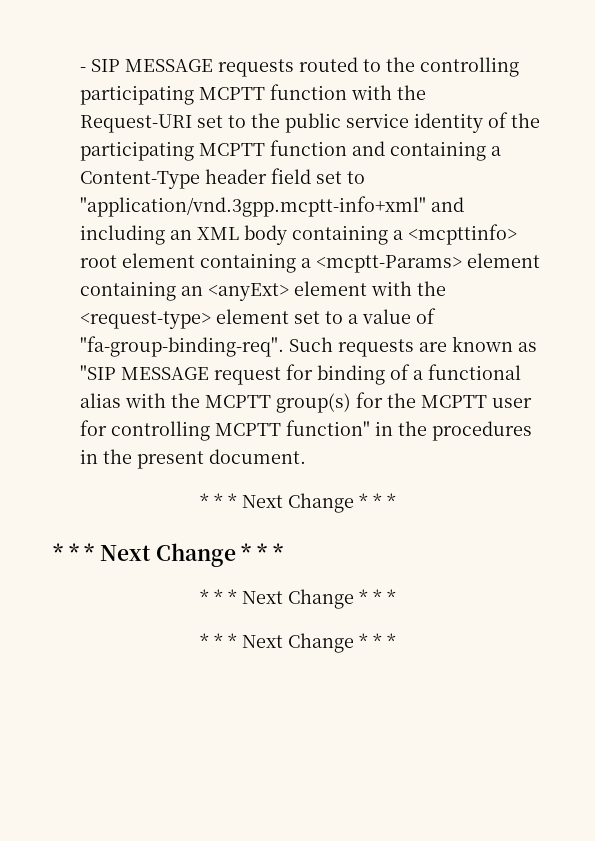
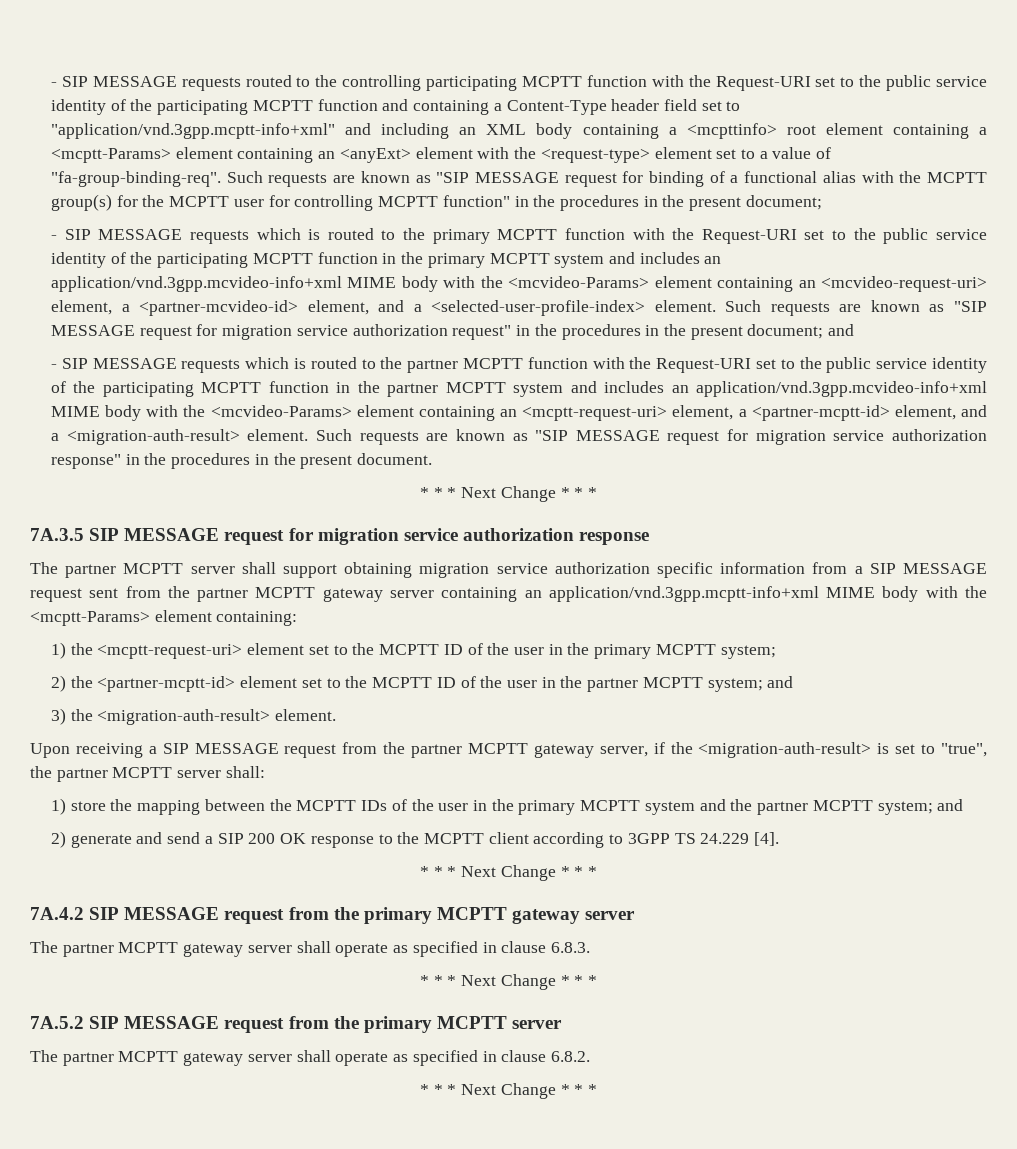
- Such requests are known as "SIP MESSAGE request for binding of a functional alias with the MCPTT group(s) for the MCPTT user for controlling MCPTT function" in the procedures in the present document.
+ Such requests are known as "SIP MESSAGE request for binding of a functional alias with the MCPTT group(s) for the MCPTT user for controlling MCPTT function" in the procedures in the present document;
+ - SIP MESSAGE requests which is routed to the primary MCPTT function with the Request-URI set to the public service identity of the participating MCPTT function in the primary MCPTT system and includes an application/vnd.3gpp.mcvideo-info+xml MIME body with the <mcvideo-Params> element containing an <mcvideo-request-uri> element, a <partner-mcvideo-id> element, and a <selected-user-profile-index> element. Such requests are known as "SIP MESSAGE request for migration service authorization request" in the procedures in the present document; and
+ - SIP MESSAGE requests which is routed to the partner MCPTT function with the Request-URI set to the public service identity of the participating MCPTT function in the partner MCPTT system and includes an application/vnd.3gpp.mcvideo-info+xml MIME body with the <mcvideo-Params> element containing an <mcptt-request-uri> element, a <partner-mcptt-id> element, and a <migration-auth-result> element. Such requests are known as "SIP MESSAGE request for migration service authorization response" in the procedures in the present document.
  * * * Next Change * * *
+ 7A.3.5 SIP MESSAGE request for migration service authorization response
+ The partner MCPTT server shall support obtaining migration service authorization specific information from a SIP MESSAGE request sent from the partner MCPTT gateway server containing an application/vnd.3gpp.mcptt-info+xml MIME body with the <mcptt-Params> element containing:
+ 1) the <mcptt-request-uri> element set to the MCPTT ID of the user in the primary MCPTT system;
+ 2) the <partner-mcptt-id> element set to the MCPTT ID of the user in the partner MCPTT system; and
+ 3) the <migration-auth-result> element.
+ Upon receiving a SIP MESSAGE request from the partner MCPTT gateway server, if the <migration-auth-result> is set to "true", the partner MCPTT server shall:
+ 1) store the mapping between the MCPTT IDs of the user in the primary MCPTT system and the partner MCPTT system; and
+ 2) generate and send a SIP 200 OK response to the MCPTT client according to 3GPP TS 24.229 [4].
  * * * Next Change * * *
+ 7A.4.2 SIP MESSAGE request from the primary MCPTT gateway server
+ The partner MCPTT gateway server shall operate as specified in clause 6.8.3.
  * * * Next Change * * *
+ 7A.5.2 SIP MESSAGE request from the primary MCPTT server
+ The partner MCPTT gateway server shall operate as specified in clause 6.8.2.

